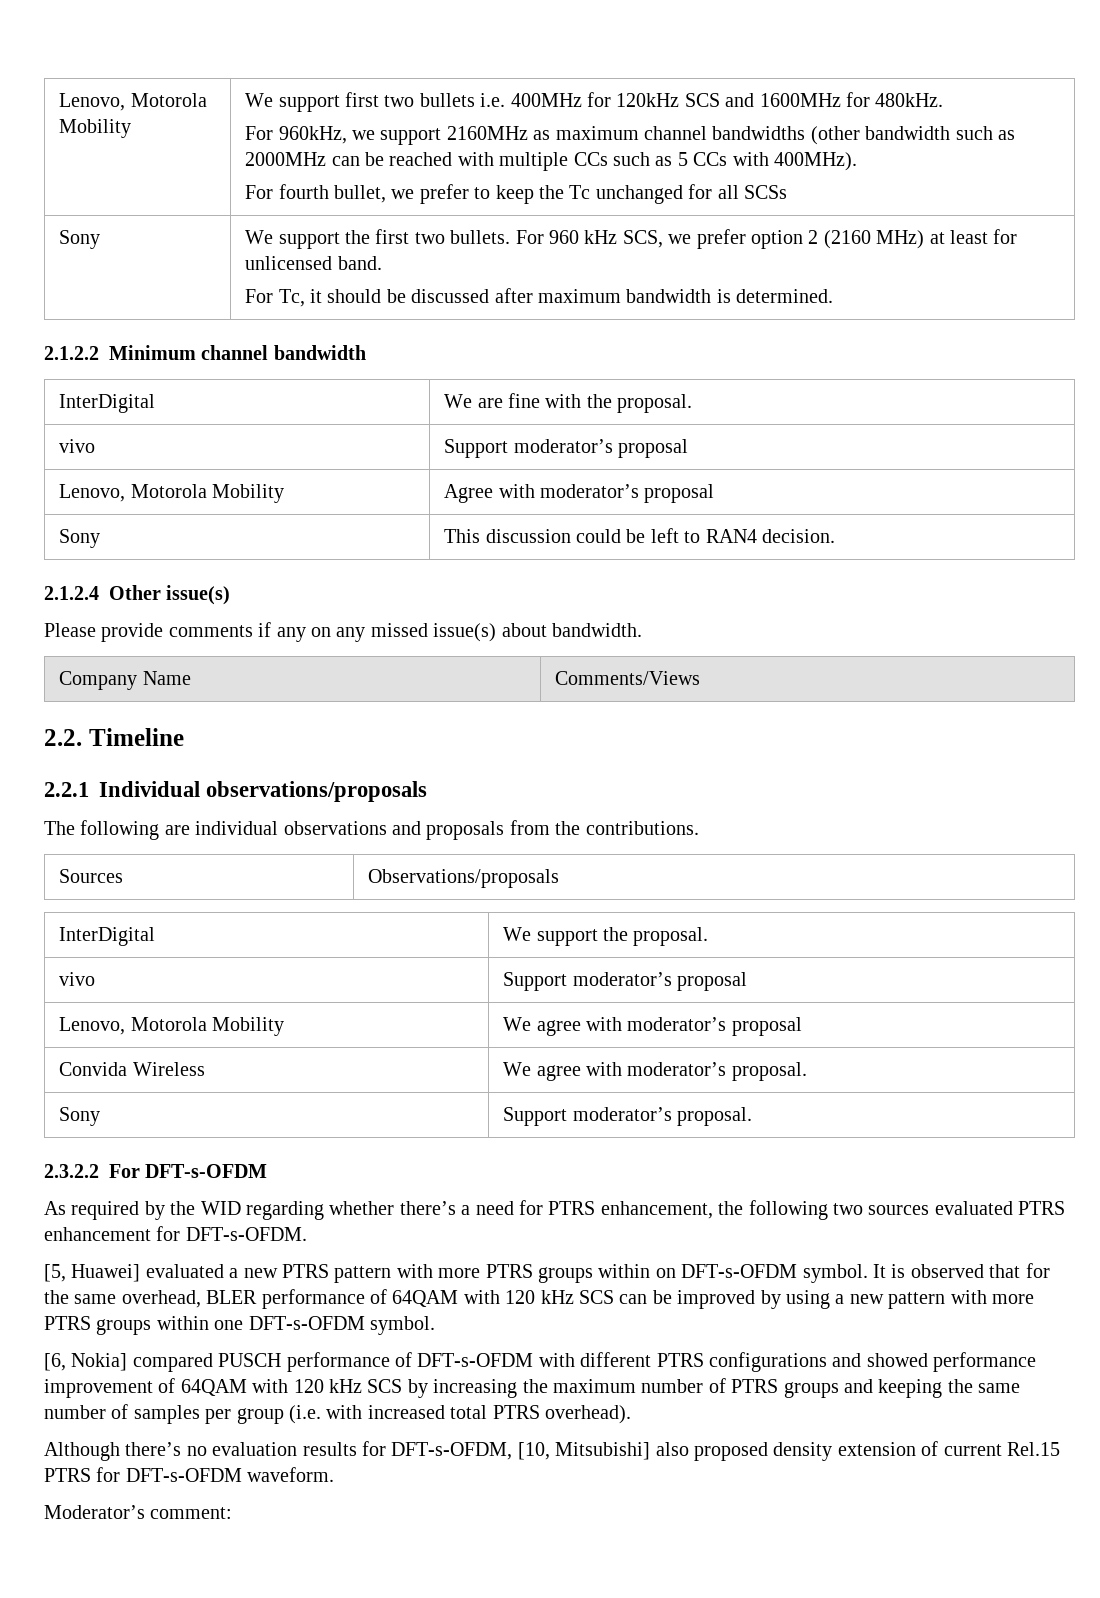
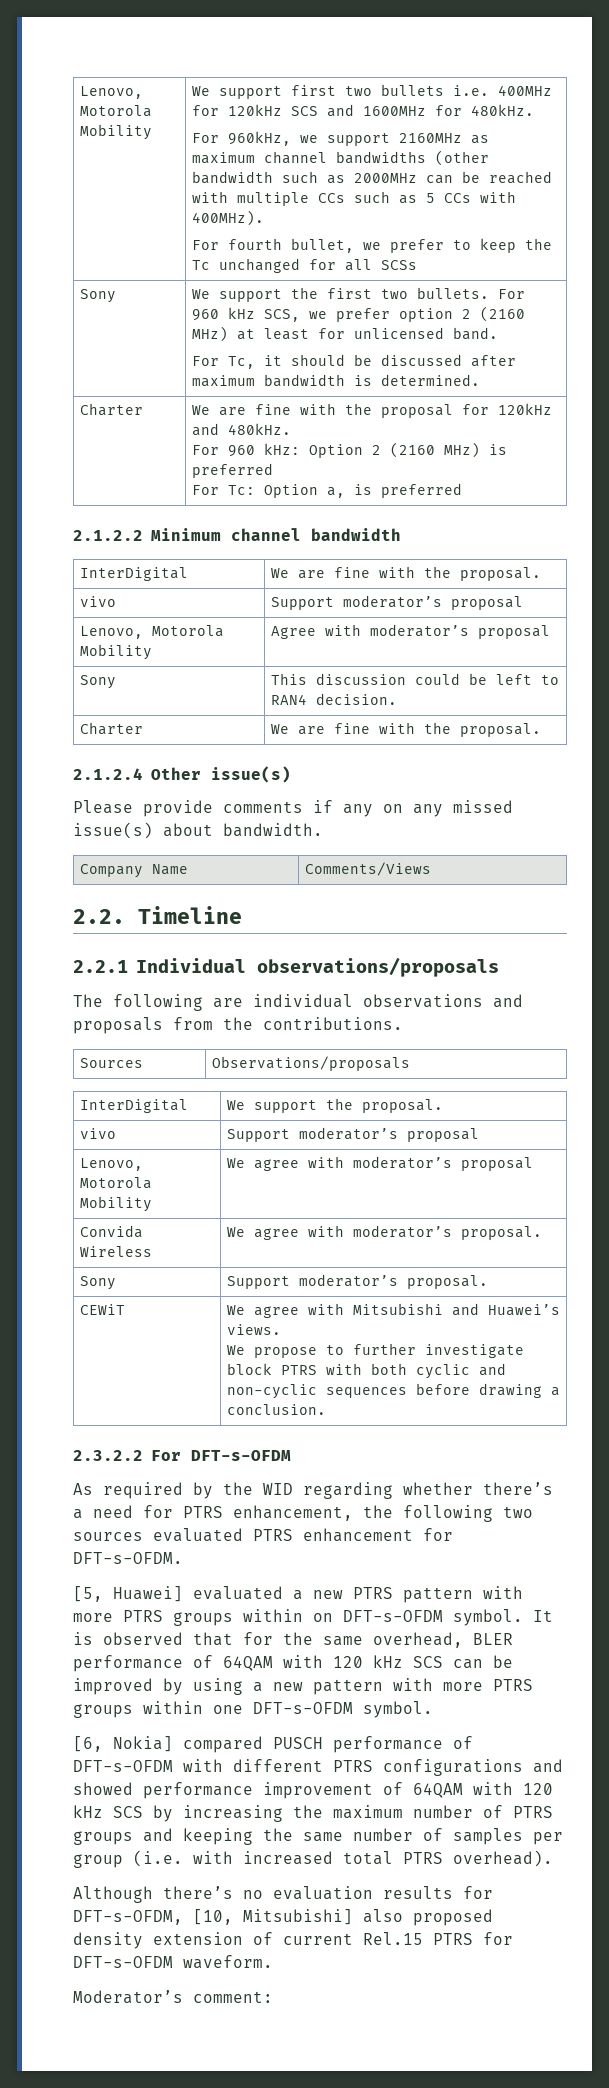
+ Charter | We are fine with the proposal for 120kHz and 480kHz.
+ For 960 kHz: Option 2 (2160 MHz) is preferred
+ For Tc: Option a, is preferred
+ Charter | We are fine with the proposal.
+ CEWiT | We agree with Mitsubishi and Huawei’s views.
+ We propose to further investigate block PTRS with both cyclic and non-cyclic sequences before drawing a conclusion.

